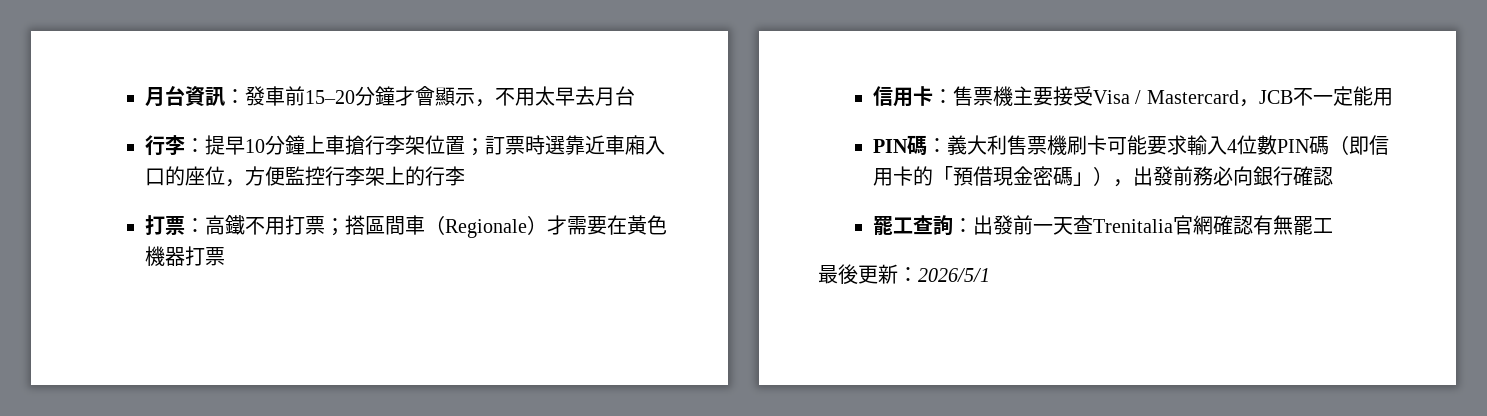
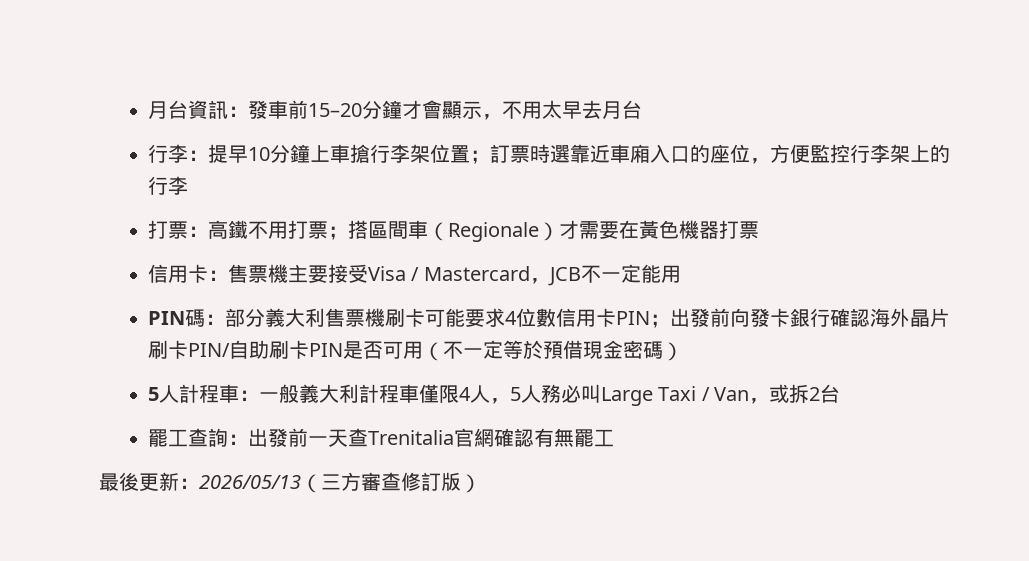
- PIN碼：義大利售票機刷卡可能要求輸入4位數PIN碼（即信用卡的「預借現金密碼」），出發前務必向銀行確認
+ PIN碼：部分義大利售票機刷卡可能要求4位數信用卡PIN；出發前向發卡銀行確認海外晶片刷卡PIN/自助刷卡PIN是否可用（不一定等於預借現金密碼）
+ 5人計程車：一般義大利計程車僅限4人，5人務必叫Large Taxi / Van，或拆2台
- 最後更新：2026/5/1
+ 最後更新：2026/05/13（三方審查修訂版）

